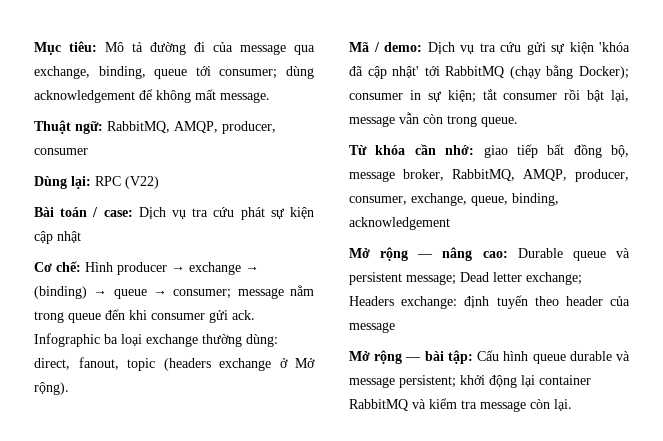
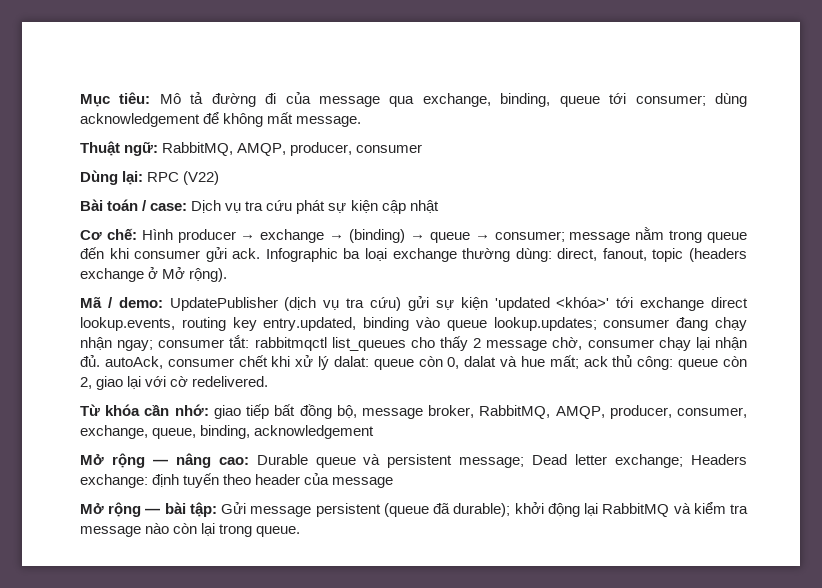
- Mã / demo: Dịch vụ tra cứu gửi sự kiện 'khóa đã cập nhật' tới RabbitMQ (chạy bằng Docker); consumer in sự kiện; tắt consumer rồi bật lại, message vẫn còn trong queue.
+ Mã / demo: UpdatePublisher (dịch vụ tra cứu) gửi sự kiện 'updated <khóa>' tới exchange direct lookup.events, routing key entry.updated, binding vào queue lookup.updates; consumer đang chạy nhận ngay; consumer tắt: rabbitmqctl list_queues cho thấy 2 message chờ, consumer chạy lại nhận đủ. autoAck, consumer chết khi xử lý dalat: queue còn 0, dalat và hue mất; ack thủ công: queue còn 2, giao lại với cờ redelivered.
- Mở rộng — bài tập: Cấu hình queue durable và message persistent; khởi động lại container RabbitMQ và kiểm tra message còn lại.
+ Mở rộng — bài tập: Gửi message persistent (queue đã durable); khởi động lại RabbitMQ và kiểm tra message nào còn lại trong queue.

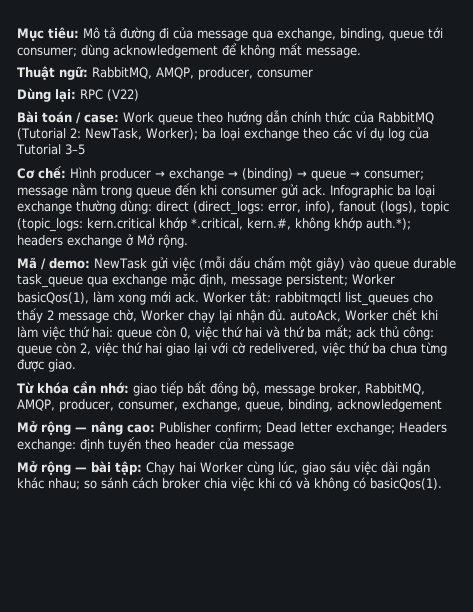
- Bài toán / case: Dịch vụ tra cứu phát sự kiện cập nhật
+ Bài toán / case: Work queue theo hướng dẫn chính thức của RabbitMQ (Tutorial 2: NewTask, Worker); ba loại exchange theo các ví dụ log của Tutorial 3–5
- Infographic ba loại exchange thường dùng: direct, fanout, topic (headers exchange ở Mở rộng).
+ Infographic ba loại exchange thường dùng: direct (direct_logs: error, info), fanout (logs), topic (topic_logs: kern.critical khớp *.critical, kern.#, không khớp auth.*); headers exchange ở Mở rộng.
- Mã / demo: UpdatePublisher (dịch vụ tra cứu) gửi sự kiện 'updated <khóa>' tới exchange direct lookup.events, routing key entry.updated, binding vào queue lookup.updates; consumer đang chạy nhận ngay; consumer tắt: rabbitmqctl list_queues cho thấy 2 message chờ, consumer chạy lại nhận đủ. autoAck, consumer chết khi xử lý dalat: queue còn 0, dalat và hue mất; ack thủ công: queue còn 2, giao lại với cờ redelivered.
+ Mã / demo: NewTask gửi việc (mỗi dấu chấm một giây) vào queue durable task_queue qua exchange mặc định, message persistent; Worker basicQos(1), làm xong mới ack. Worker tắt: rabbitmqctl list_queues cho thấy 2 message chờ, Worker chạy lại nhận đủ. autoAck, Worker chết khi làm việc thứ hai: queue còn 0, việc thứ hai và thứ ba mất; ack thủ công: queue còn 2, việc thứ hai giao lại với cờ redelivered, việc thứ ba chưa từng được giao.
- Mở rộng — nâng cao: Durable queue và persistent message; Dead letter exchange; Headers exchange: định tuyến theo header của message
+ Mở rộng — nâng cao: Publisher confirm; Dead letter exchange; Headers exchange: định tuyến theo header của message
- Mở rộng — bài tập: Gửi message persistent (queue đã durable); khởi động lại RabbitMQ và kiểm tra message nào còn lại trong queue.
+ Mở rộng — bài tập: Chạy hai Worker cùng lúc, giao sáu việc dài ngắn khác nhau; so sánh cách broker chia việc khi có và không có basicQos(1).

